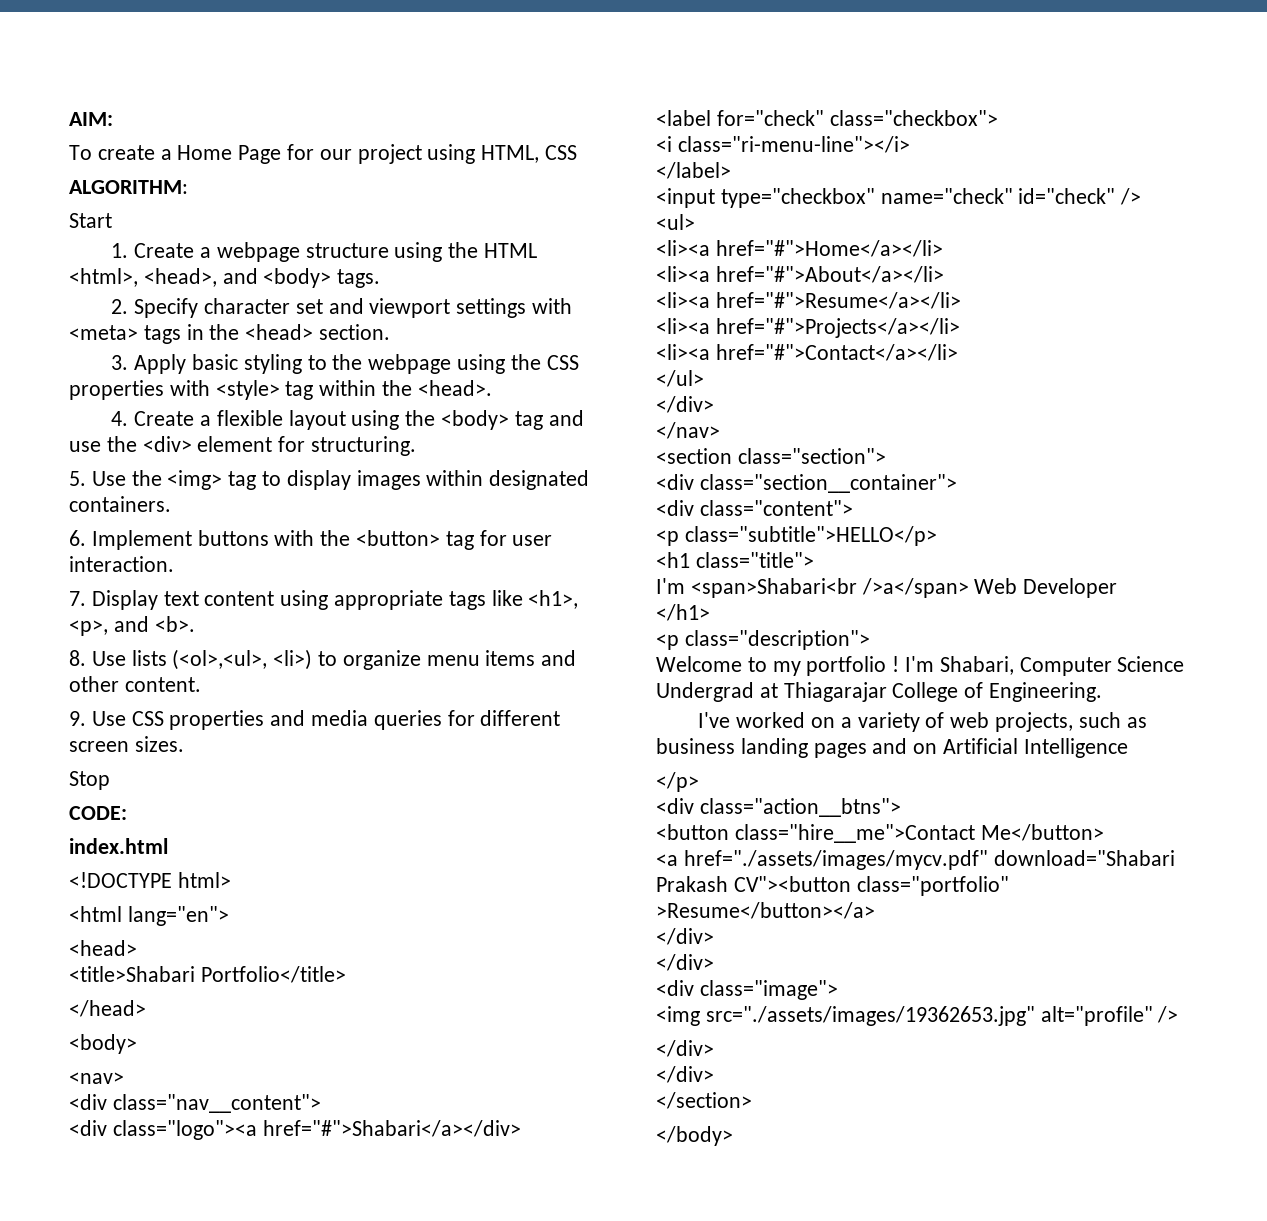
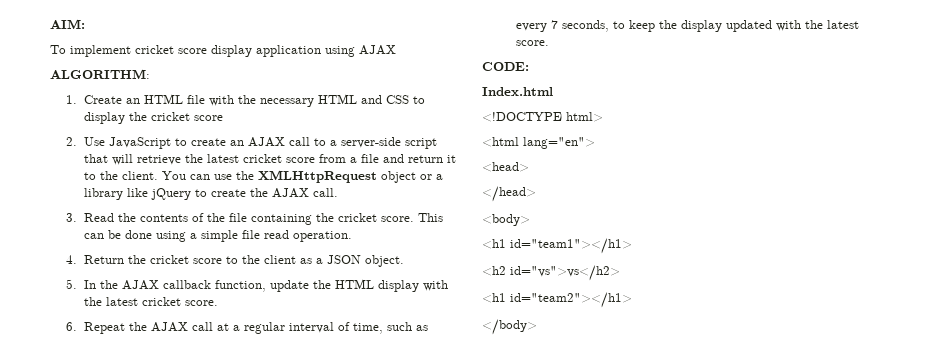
- To create a Home Page for our project using HTML, CSS
+ To implement cricket score display application using AJAX
  ALGORITHM:
- Start
- 1. Create a webpage structure using the HTML <html>, <head>, and <body> tags.
- 2. Specify character set and viewport settings with <meta> tags in the <head> section.
- 3. Apply basic styling to the webpage using the CSS properties with <style> tag within the <head>.
- 4. Create a flexible layout using the <body> tag and use the <div> element for structuring.
- 5. Use the <img> tag to display images within designated containers.
- 6. Implement buttons with the <button> tag for user interaction.
- 7. Display text content using appropriate tags like <h1>, <p>, and <b>.
- 8. Use lists (<ol>,<ul>, <li>) to organize menu items and other content.
- 9. Use CSS properties and media queries for different screen sizes.
- Stop
+ 1. Create an HTML file with the necessary HTML and CSS to display the cricket score
+ 2. Use JavaScript to create an AJAX call to a server-side script that will retrieve the latest cricket score from a file and return it to the client. You can use the XMLHttpRequest object or a library like jQuery to create the AJAX call.
+ 3. Read the contents of the file containing the cricket score. This can be done using a simple file read operation.
+ 4. Return the cricket score to the client as a JSON object.
+ 5. In the AJAX callback function, update the HTML display with the latest cricket score.
+ 6. Repeat the AJAX call at a regular interval of time, such as every 7 seconds, to keep the display updated with the latest score.
- index.html
+ Index.html
- <title>Shabari Portfolio</title>
- <nav>
- <div class="nav__content">
- <div class="logo"><a href="#">Shabari</a></div>
- <label for="check" class="checkbox">
- <i class="ri-menu-line"></i>
- </label>
- <input type="checkbox" name="check" id="check" />
- <ul>
- <li><a href="#">Home</a></li>
- <li><a href="#">About</a></li>
- <li><a href="#">Resume</a></li>
- <li><a href="#">Projects</a></li>
- <li><a href="#">Contact</a></li>
- </ul>
- </div>
- </nav>
- <section class="section">
- <div class="section__container">
- <div class="content">
- <p class="subtitle">HELLO</p>
- <h1 class="title">
- I'm <span>Shabari<br />a</span> Web Developer
- </h1>
- <p class="description">
- Welcome to my portfolio ! I'm Shabari, Computer Science Undergrad at Thiagarajar College of Engineering.
- I've worked on a variety of web projects, such as business landing pages and on Artificial Intelligence
- </p>
- <div class="action__btns">
- <button class="hire__me">Contact Me</button>
- <a href="./assets/images/mycv.pdf" download="Shabari Prakash CV"><button class="portfolio" >Resume</button></a>
- </div>
- </div>
- <div class="image">
- <img src="./assets/images/19362653.jpg" alt="profile" />
- </div>
- </div>
- </section>
+ <h1 id="team1"></h1>
+ <h2 id="vs">vs</h2>
+ <h1 id="team2"></h1>

